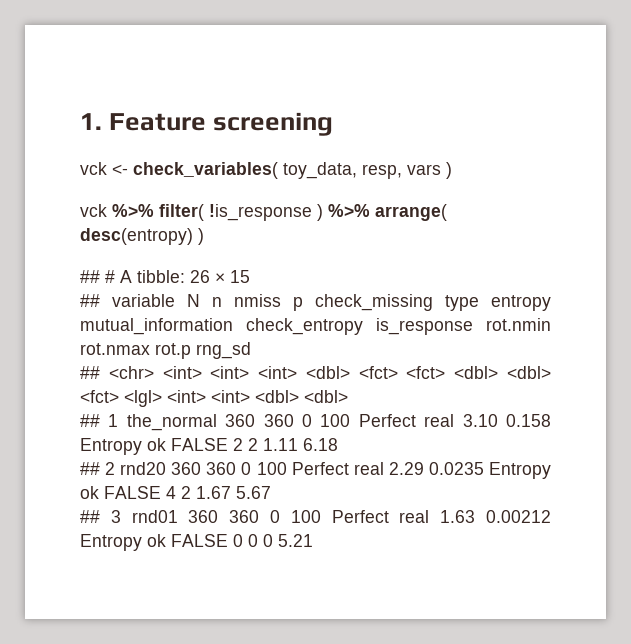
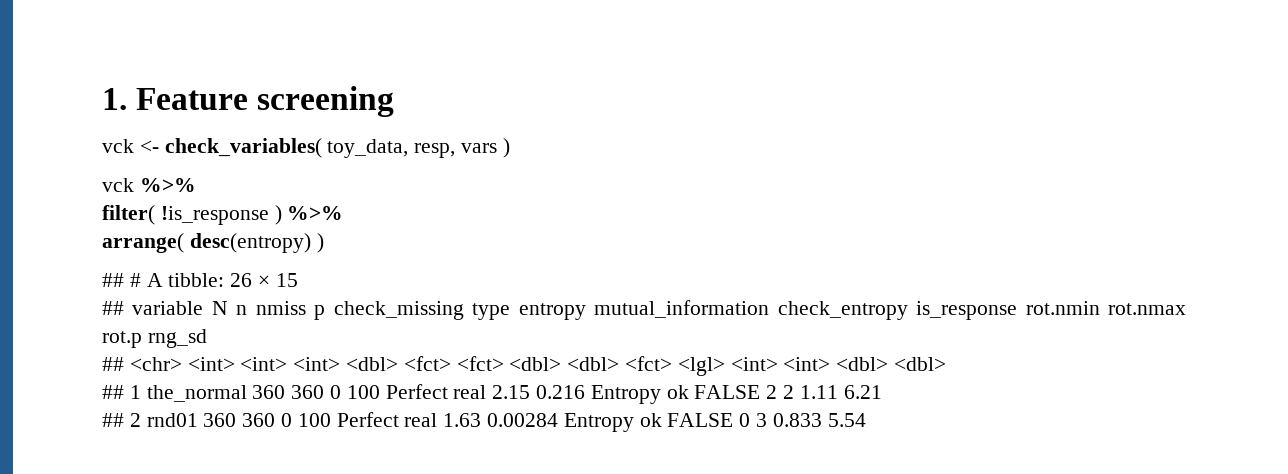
- vck %>% filter( !is_response ) %>% arrange( desc(entropy) )
+ vck %>%
+ filter( !is_response ) %>%
+ arrange( desc(entropy) )
- ## 1 the_normal 360 360 0 100 Perfect real 3.10 0.158 Entropy ok FALSE 2 2 1.11 6.18
+ ## 1 the_normal 360 360 0 100 Perfect real 2.15 0.216 Entropy ok FALSE 2 2 1.11 6.21
- ## 2 rnd20 360 360 0 100 Perfect real 2.29 0.0235 Entropy ok FALSE 4 2 1.67 5.67
- ## 3 rnd01 360 360 0 100 Perfect real 1.63 0.00212 Entropy ok FALSE 0 0 0 5.21
+ ## 2 rnd01 360 360 0 100 Perfect real 1.63 0.00284 Entropy ok FALSE 0 3 0.833 5.54

